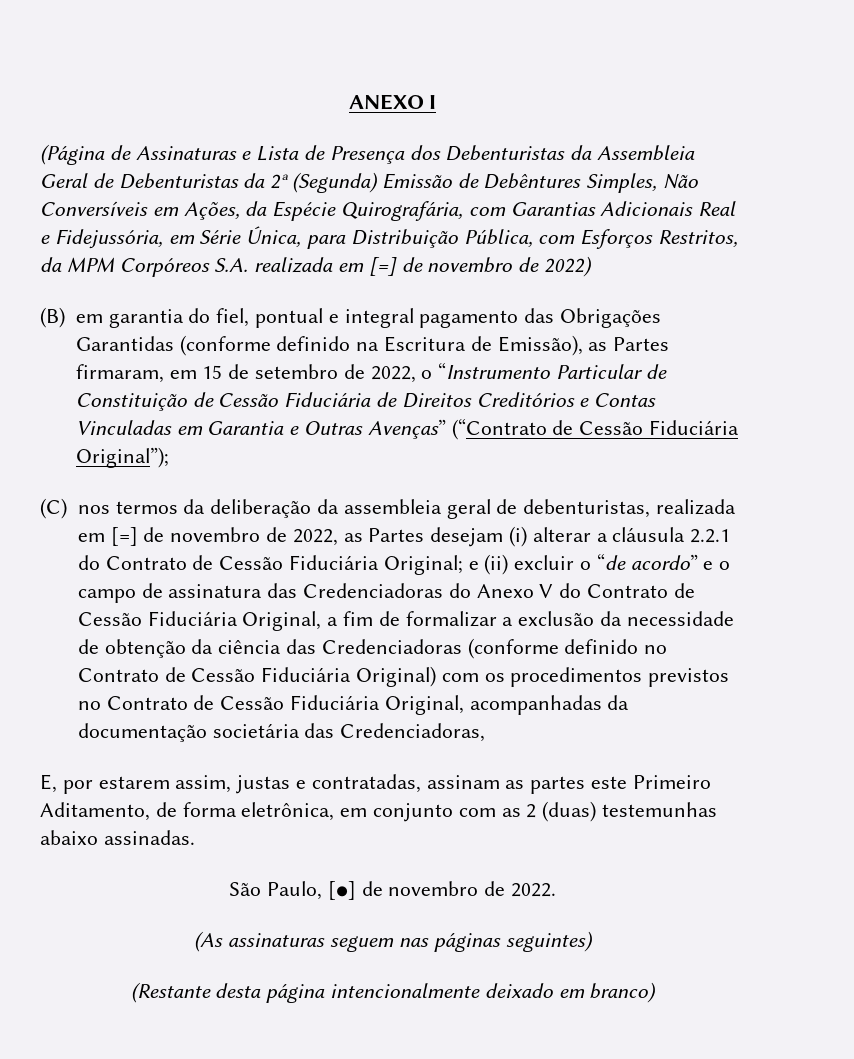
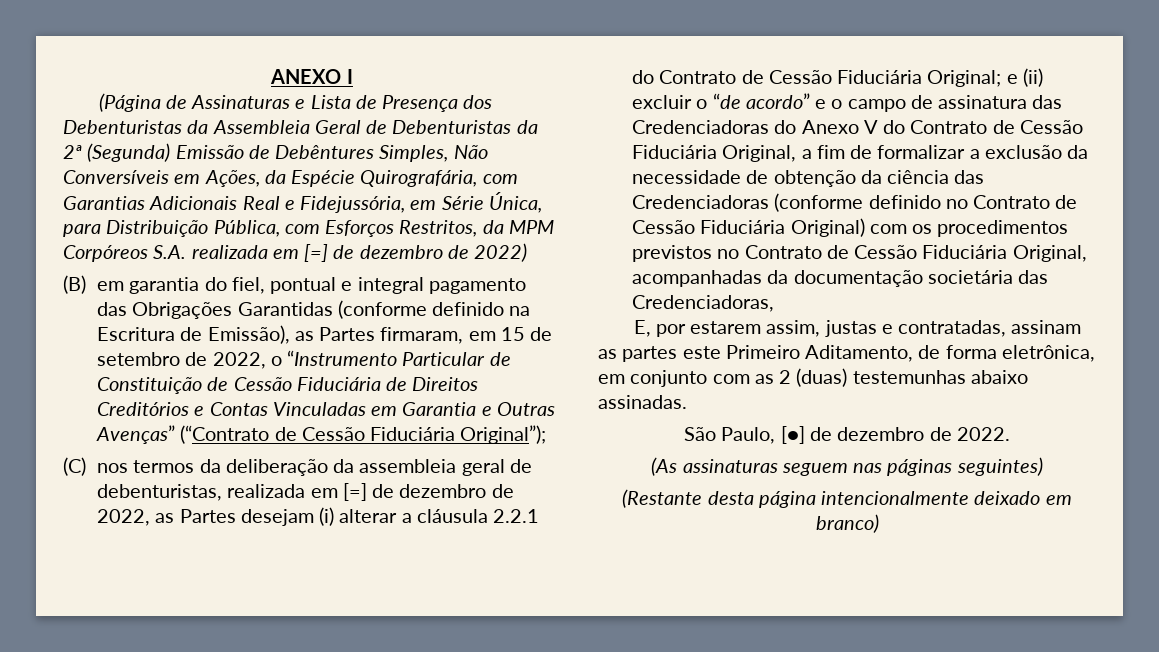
- (Página de Assinaturas e Lista de Presença dos Debenturistas da Assembleia Geral de Debenturistas da 2ª (Segunda) Emissão de Debêntures Simples, Não Conversíveis em Ações, da Espécie Quirografária, com Garantias Adicionais Real e Fidejussória, em Série Única, para Distribuição Pública, com Esforços Restritos, da MPM Corpóreos S.A. realizada em [=] de novembro de 2022)
+ (Página de Assinaturas e Lista de Presença dos Debenturistas da Assembleia Geral de Debenturistas da 2ª (Segunda) Emissão de Debêntures Simples, Não Conversíveis em Ações, da Espécie Quirografária, com Garantias Adicionais Real e Fidejussória, em Série Única, para Distribuição Pública, com Esforços Restritos, da MPM Corpóreos S.A. realizada em [=] de dezembro de 2022)
- (C) nos termos da deliberação da assembleia geral de debenturistas, realizada em [=] de novembro de 2022, as Partes desejam (i) alterar a cláusula 2.2.1 do Contrato de Cessão Fiduciária Original;
+ (C) nos termos da deliberação da assembleia geral de debenturistas, realizada em [=] de dezembro de 2022, as Partes desejam (i) alterar a cláusula 2.2.1 do Contrato de Cessão Fiduciária Original;
- São Paulo, [●] de novembro de 2022.
+ São Paulo, [●] de dezembro de 2022.

